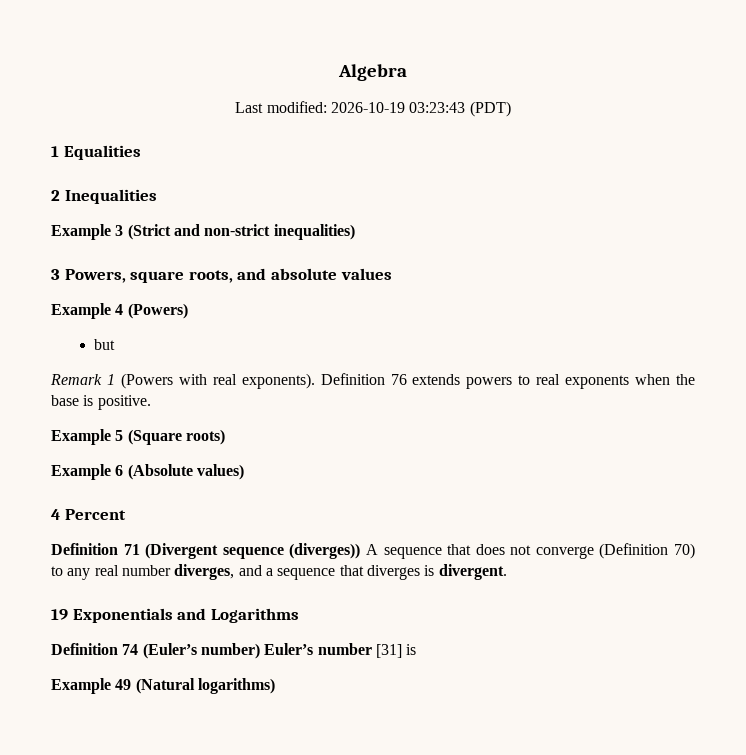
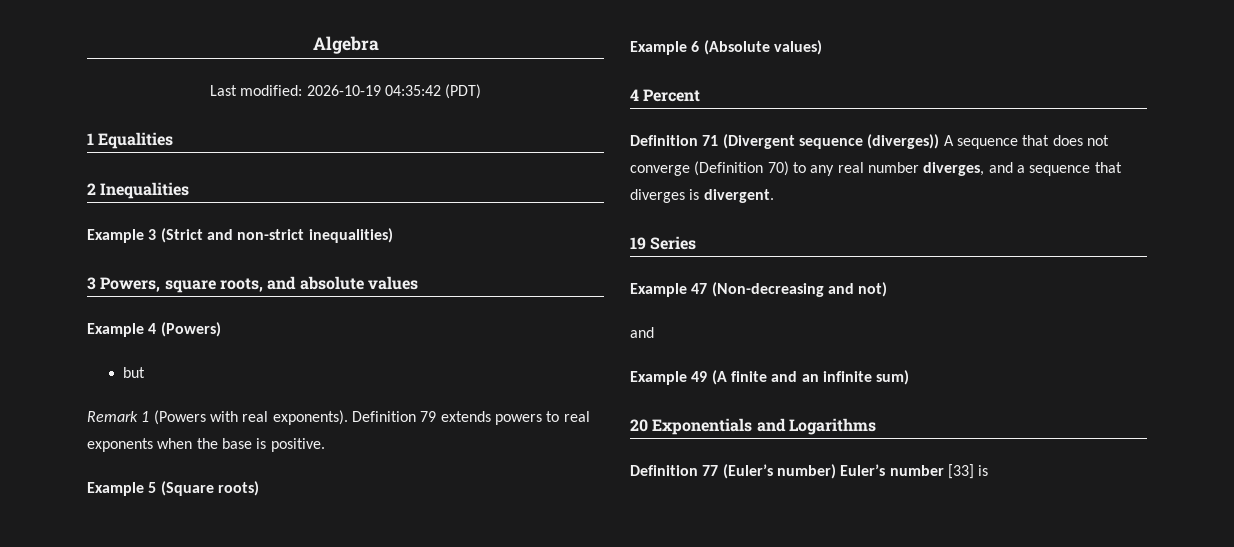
- Last modified: 2026-10-19 03:23:43 (PDT)
+ Last modified: 2026-10-19 04:35:42 (PDT)
- Definition 76 extends powers to real exponents when the base is positive.
+ Definition 79 extends powers to real exponents when the base is positive.
- 19 Exponentials and Logarithms
+ 19 Series
+ Example 47 (Non-decreasing and not)
+ and
+ Example 49 (A finite and an infinite sum)
+ 20 Exponentials and Logarithms
- Definition 74 (Euler’s number) Euler’s number [31] is
- Example 49 (Natural logarithms)
+ Definition 77 (Euler’s number) Euler’s number [33] is

